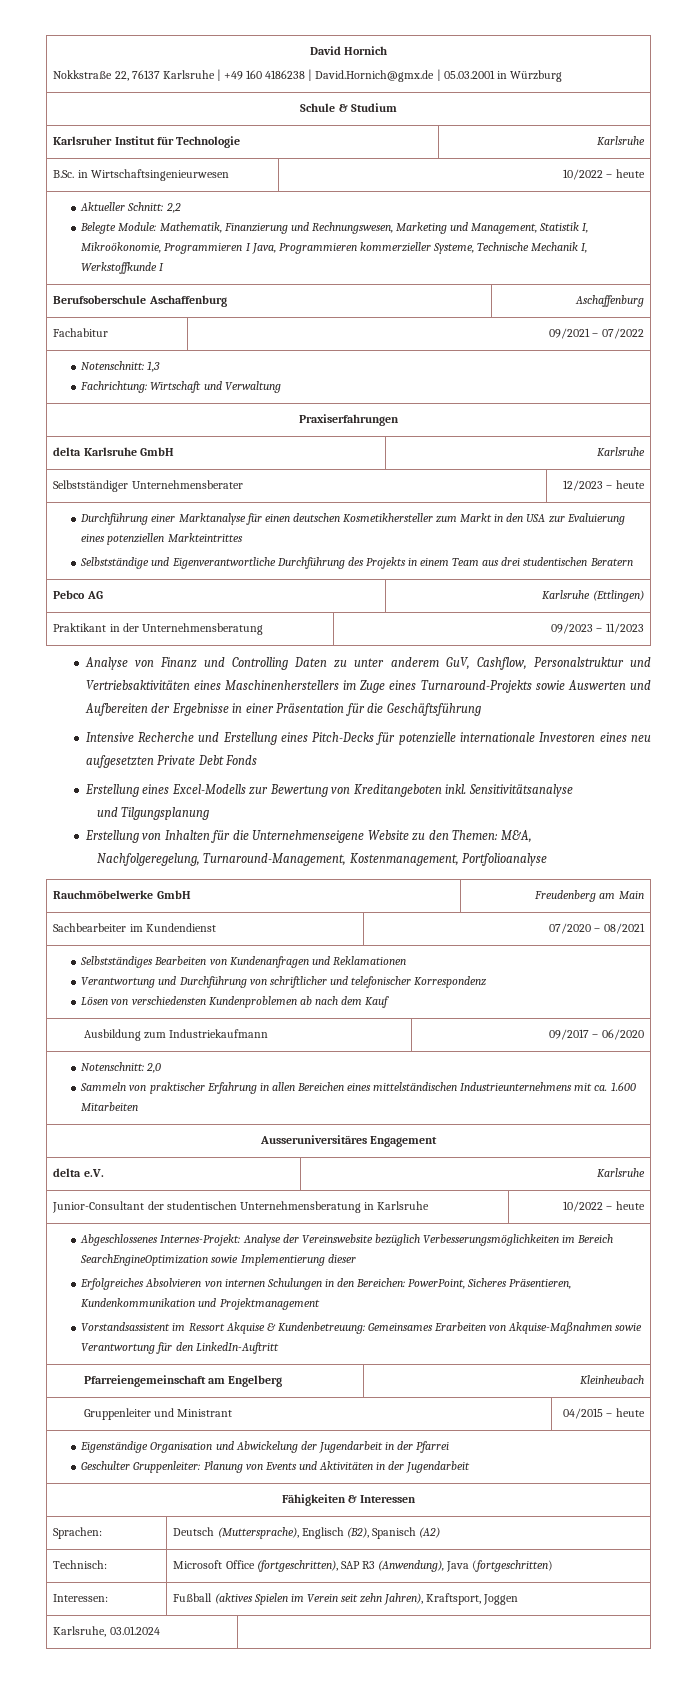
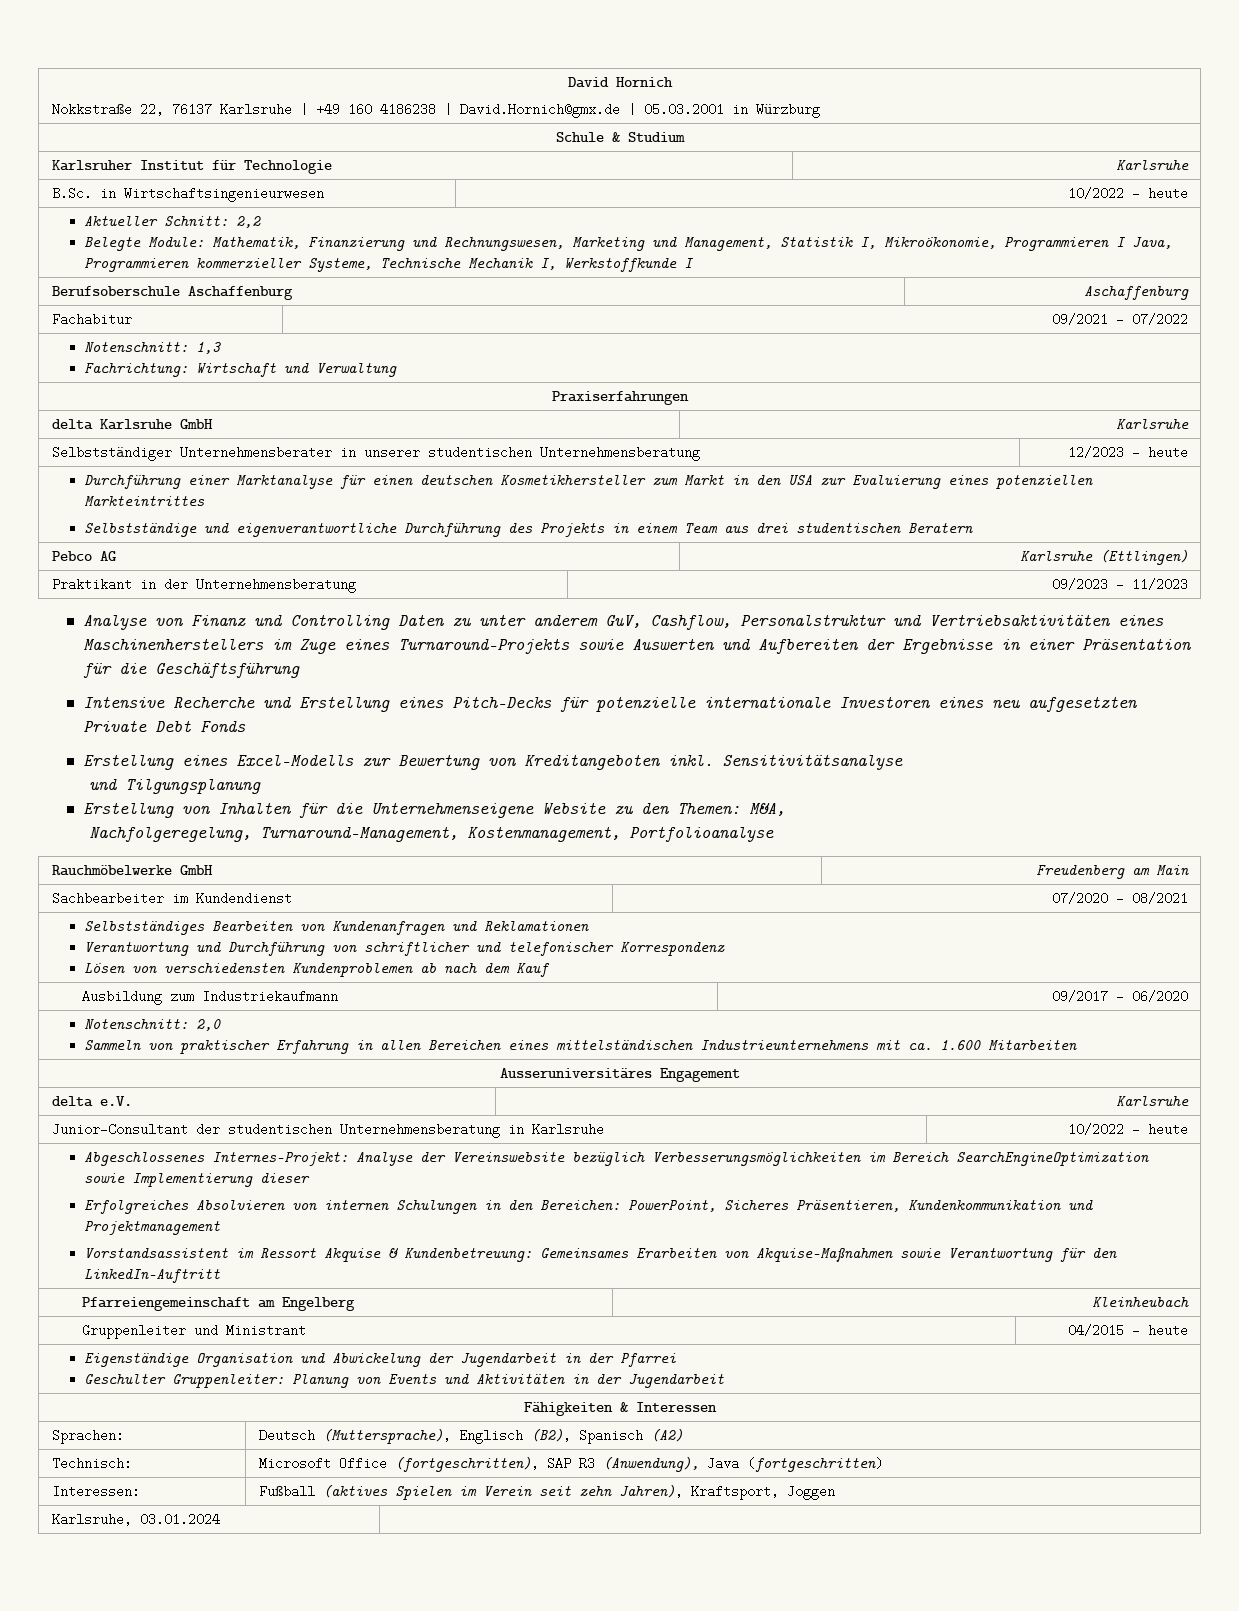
- Selbstständiger Unternehmensberater | 12/2023 – heute
+ Selbstständiger Unternehmensberater in unserer studentischen Unternehmensberatung | 12/2023 – heute
  Durchführung einer Marktanalyse für einen deutschen Kosmetikhersteller zum Markt in den USA zur Evaluierung eines potenziellen Markteintrittes
- Selbstständige und Eigenverantwortliche Durchführung des Projekts in einem Team aus drei studentischen Beratern
+ Selbstständige und eigenverantwortliche Durchführung des Projekts in einem Team aus drei studentischen Beratern

